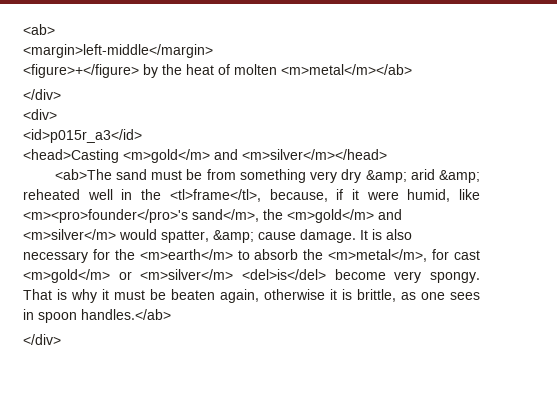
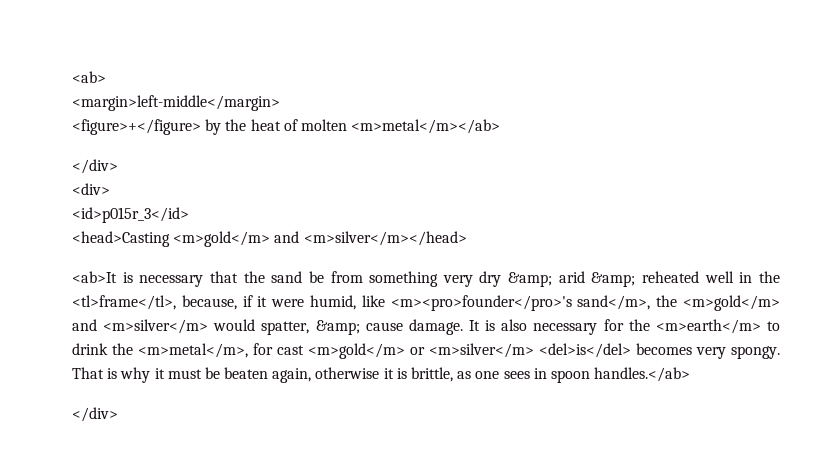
- <id>p015r_a3</id>
+ <id>p015r_3</id>
- <ab>The sand must be from something very dry &amp; arid &amp; reheated well in the <tl>frame</tl>, because, if it were humid, like <m><pro>founder</pro>'s sand</m>, the <m>gold</m> and <m>silver</m> would spatter, &amp; cause damage.
+ <ab>It is necessary that the sand be from something very dry &amp; arid &amp; reheated well in the <tl>frame</tl>, because, if it were humid, like <m><pro>founder</pro>'s sand</m>, the <m>gold</m> and <m>silver</m> would spatter, &amp; cause damage.
- It is also necessary for the <m>earth</m> to absorb the <m>metal</m>, for cast <m>gold</m> or <m>silver</m> <del>is</del> become very spongy.
+ It is also necessary for the <m>earth</m> to drink the <m>metal</m>, for cast <m>gold</m> or <m>silver</m> <del>is</del> becomes very spongy.

